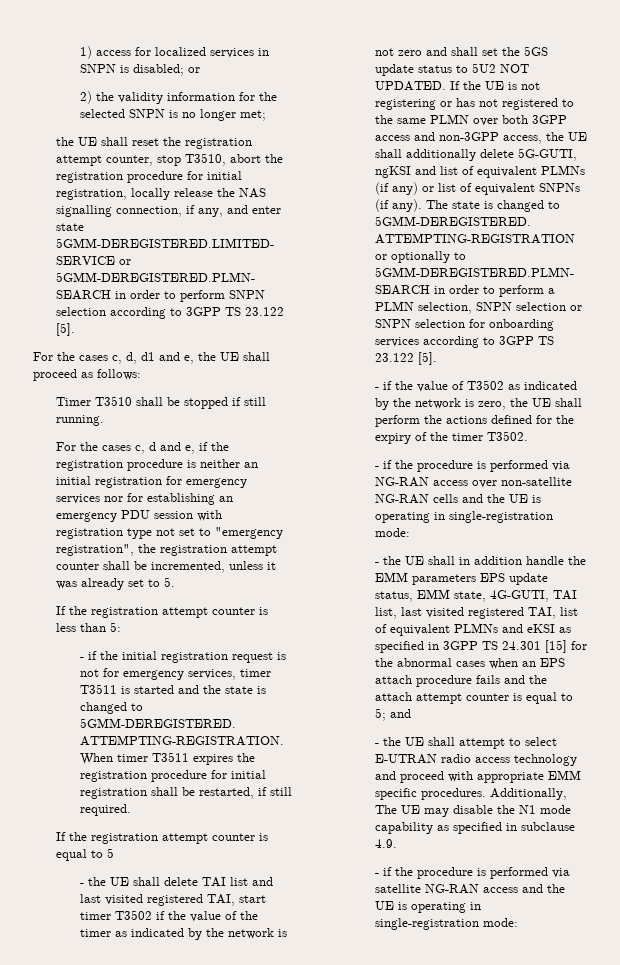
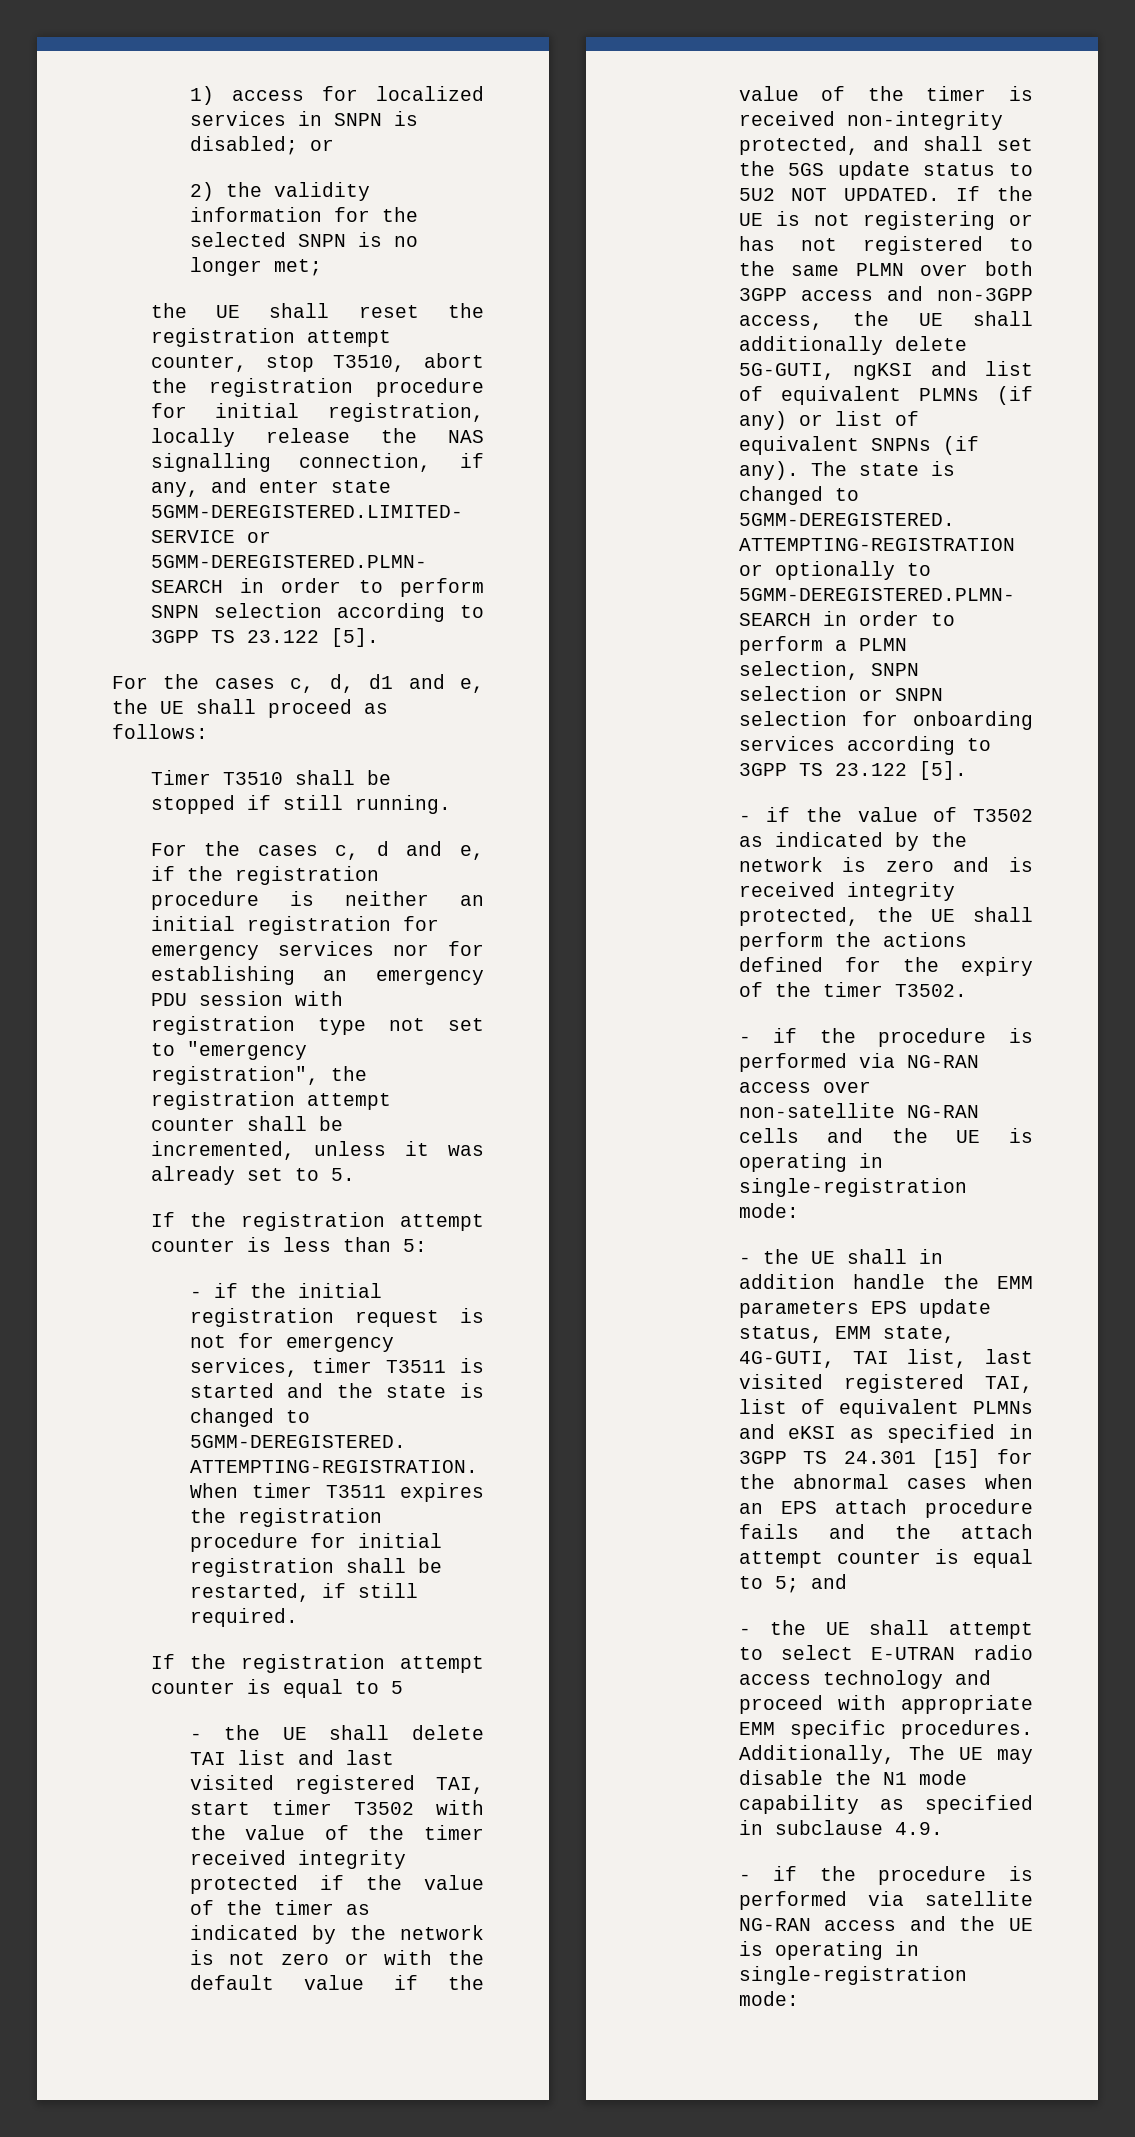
- - the UE shall delete TAI list and last visited registered TAI, start timer T3502 if the value of the timer as indicated by the network is not zero and shall set the 5GS update status to 5U2 NOT UPDATED.
+ - the UE shall delete TAI list and last visited registered TAI, start timer T3502 with the value of the timer received integrity protected if the value of the timer as indicated by the network is not zero or with the default value if the value of the timer is received non-integrity protected, and shall set the 5GS update status to 5U2 NOT UPDATED.
- - if the value of T3502 as indicated by the network is zero, the UE shall perform the actions defined for the expiry of the timer T3502.
+ - if the value of T3502 as indicated by the network is zero and is received integrity protected, the UE shall perform the actions defined for the expiry of the timer T3502.

